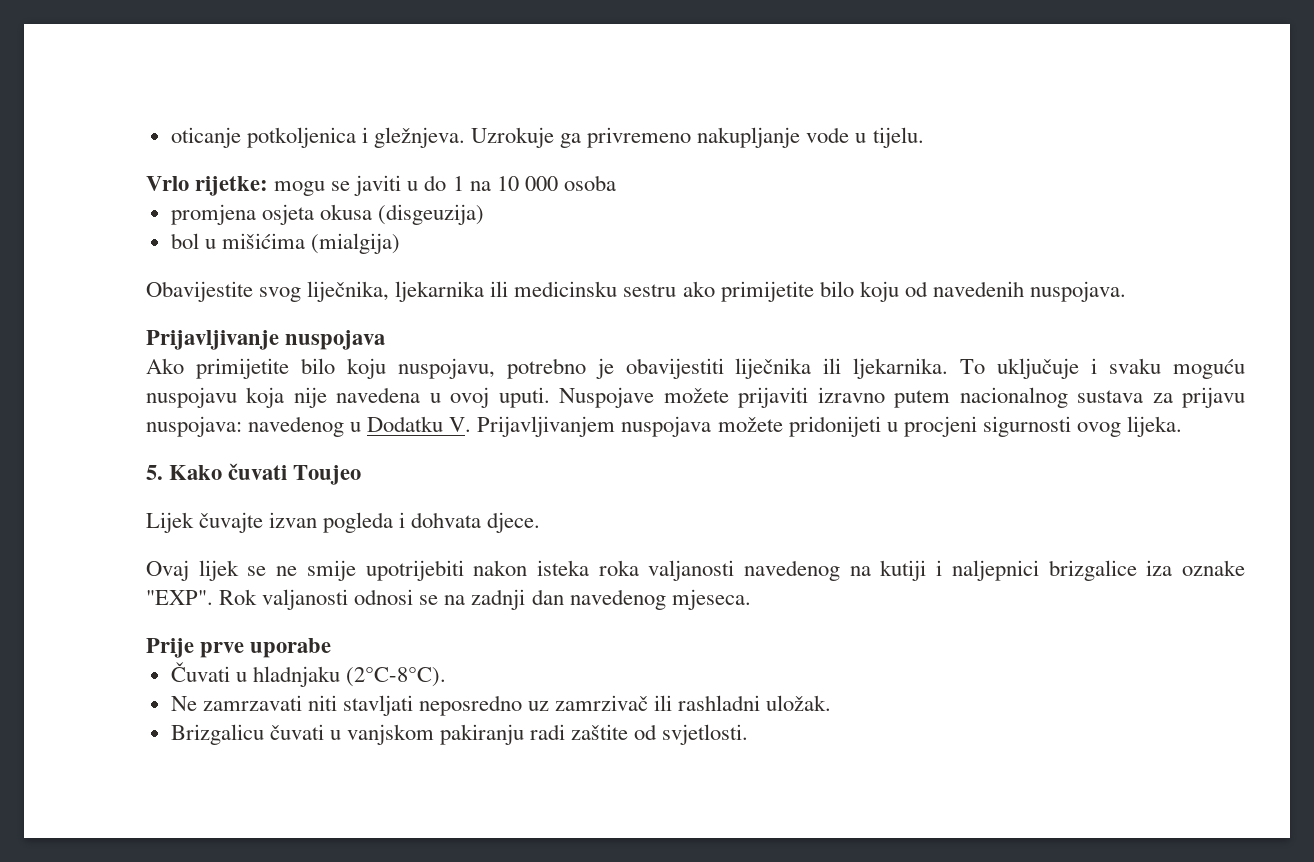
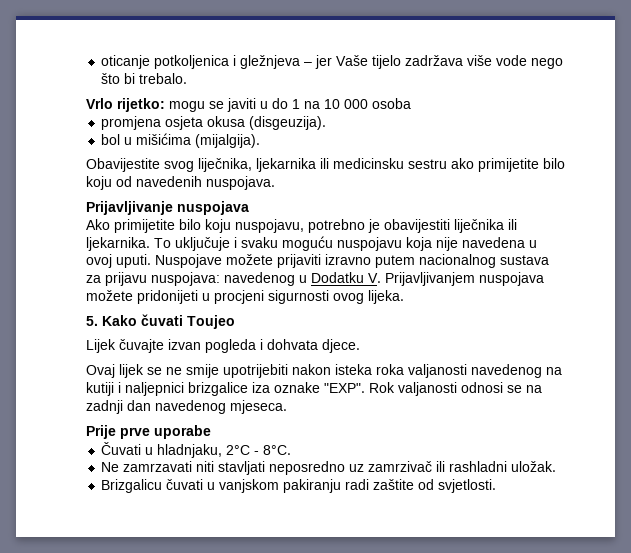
- oticanje potkoljenica i gležnjeva. Uzrokuje ga privremeno nakupljanje vode u tijelu.
+ oticanje potkoljenica i gležnjeva – jer Vaše tijelo zadržava više vode nego što bi trebalo.
- Vrlo rijetke: mogu se javiti u do 1 na 10 000 osoba
+ Vrlo rijetko: mogu se javiti u do 1 na 10 000 osoba
- promjena osjeta okusa (disgeuzija)
+ promjena osjeta okusa (disgeuzija).
- bol u mišićima (mialgija)
+ bol u mišićima (mijalgija).
- Čuvati u hladnjaku (2°C-8°C).
+ Čuvati u hladnjaku, 2°C - 8°C.

